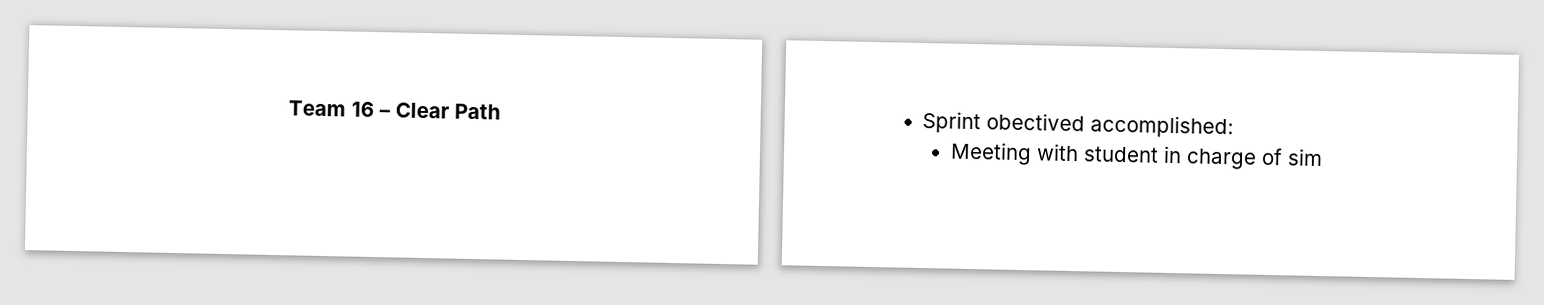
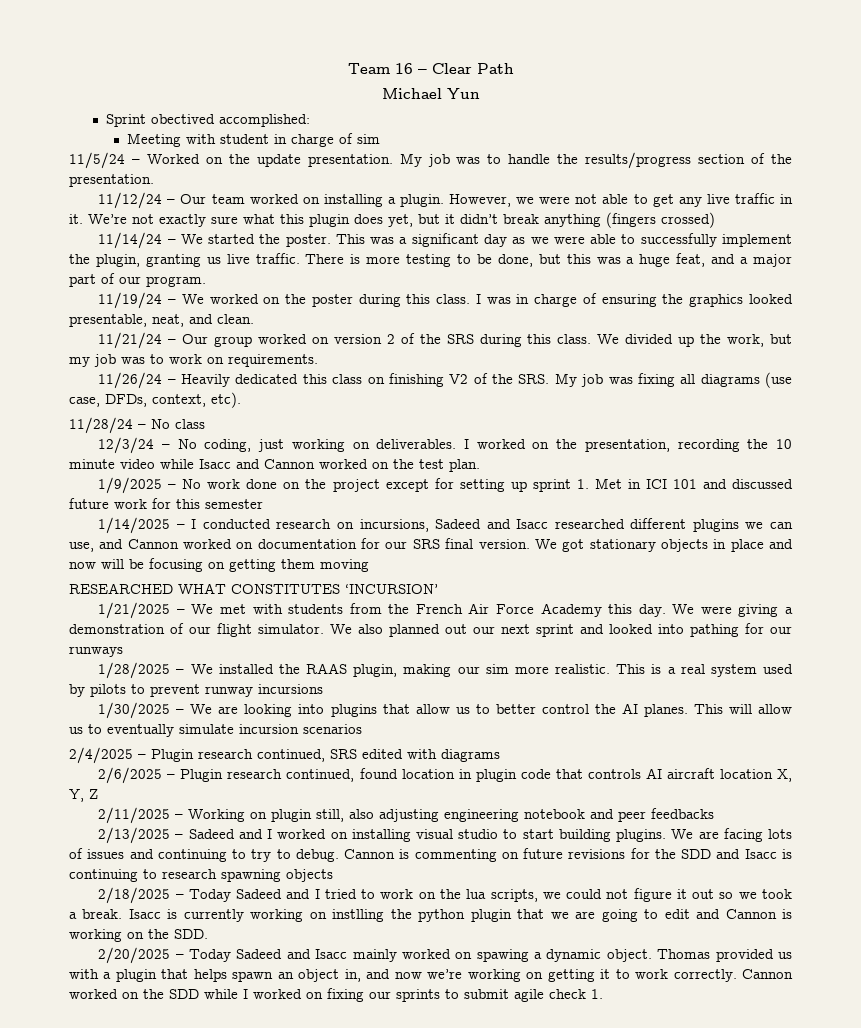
+ Michael Yun
+ 11/5/24 – Worked on the update presentation. My job was to handle the results/progress section of the presentation.
+ 11/12/24 – Our team worked on installing a plugin. However, we were not able to get any live traffic in it. We’re not exactly sure what this plugin does yet, but it didn’t break anything (fingers crossed)
+ 11/14/24 – We started the poster. This was a significant day as we were able to successfully implement the plugin, granting us live traffic. There is more testing to be done, but this was a huge feat, and a major part of our program.
+ 11/19/24 – We worked on the poster during this class. I was in charge of ensuring the graphics looked presentable, neat, and clean.
+ 11/21/24 – Our group worked on version 2 of the SRS during this class. We divided up the work, but my job was to work on requirements.
+ 11/26/24 – Heavily dedicated this class on finishing V2 of the SRS. My job was fixing all diagrams (use case, DFDs, context, etc).
+ 11/28/24 – No class
+ 12/3/24 – No coding, just working on deliverables. I worked on the presentation, recording the 10 minute video while Isacc and Cannon worked on the test plan.
+ 1/9/2025 – No work done on the project except for setting up sprint 1. Met in ICI 101 and discussed future work for this semester
+ 1/14/2025 – I conducted research on incursions, Sadeed and Isacc researched different plugins we can use, and Cannon worked on documentation for our SRS final version. We got stationary objects in place and now will be focusing on getting them moving
+ RESEARCHED WHAT CONSTITUTES ‘INCURSION’
+ 1/21/2025 – We met with students from the French Air Force Academy this day. We were giving a demonstration of our flight simulator. We also planned out our next sprint and looked into pathing for our runways
+ 1/28/2025 – We installed the RAAS plugin, making our sim more realistic. This is a real system used by pilots to prevent runway incursions
+ 1/30/2025 – We are looking into plugins that allow us to better control the AI planes. This will allow us to eventually simulate incursion scenarios
+ 2/4/2025 – Plugin research continued, SRS edited with diagrams
+ 2/6/2025 – Plugin research continued, found location in plugin code that controls AI aircraft location X, Y, Z
+ 2/11/2025 – Working on plugin still, also adjusting engineering notebook and peer feedbacks
+ 2/13/2025 – Sadeed and I worked on installing visual studio to start building plugins. We are facing lots of issues and continuing to try to debug. Cannon is commenting on future revisions for the SDD and Isacc is continuing to research spawning objects
+ 2/18/2025 – Today Sadeed and I tried to work on the lua scripts, we could not figure it out so we took a break. Isacc is currently working on instlling the python plugin that we are going to edit and Cannon is working on the SDD.
+ 2/20/2025 – Today Sadeed and Isacc mainly worked on spawing a dynamic object. Thomas provided us with a plugin that helps spawn an object in, and now we’re working on getting it to work correctly. Cannon worked on the SDD while I worked on fixing our sprints to submit agile check 1.

